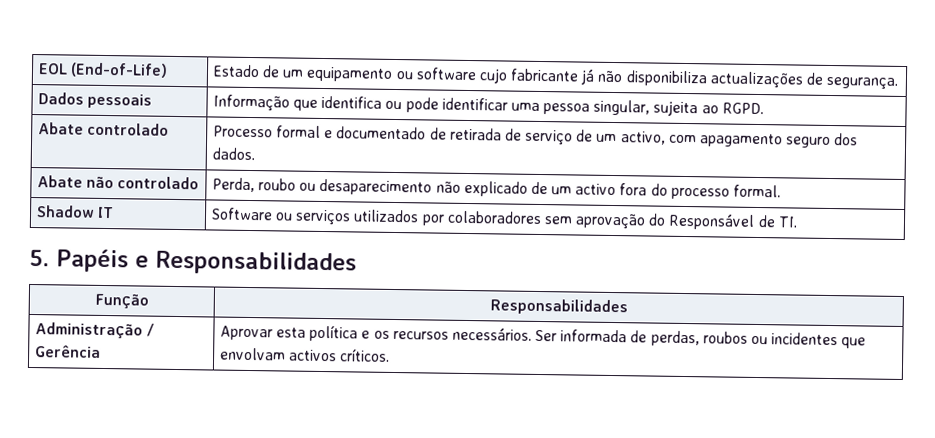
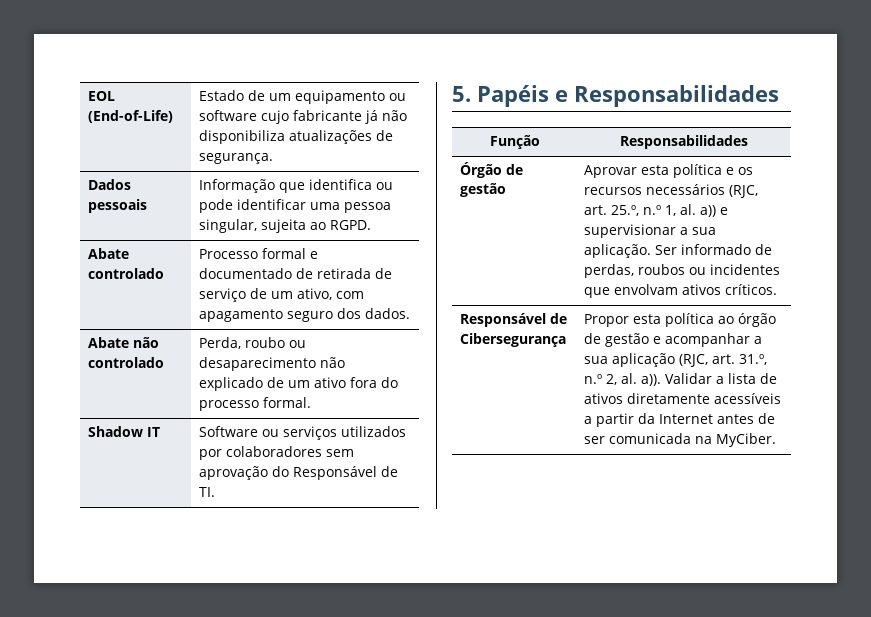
- EOL (End-of-Life) | Estado de um equipamento ou software cujo fabricante já não disponibiliza actualizações de segurança.
+ EOL (End-of-Life) | Estado de um equipamento ou software cujo fabricante já não disponibiliza atualizações de segurança.
- Abate controlado | Processo formal e documentado de retirada de serviço de um activo, com apagamento seguro dos dados.
+ Abate controlado | Processo formal e documentado de retirada de serviço de um ativo, com apagamento seguro dos dados.
- Abate não controlado | Perda, roubo ou desaparecimento não explicado de um activo fora do processo formal.
+ Abate não controlado | Perda, roubo ou desaparecimento não explicado de um ativo fora do processo formal.
- Administração / Gerência | Aprovar esta política e os recursos necessários. Ser informada de perdas, roubos ou incidentes que envolvam activos críticos.
+ Órgão de gestão | Aprovar esta política e os recursos necessários (RJC, art. 25.º, n.º 1, al. a)) e supervisionar a sua aplicação. Ser informado de perdas, roubos ou incidentes que envolvam ativos críticos.
+ Responsável de Cibersegurança | Propor esta política ao órgão de gestão e acompanhar a sua aplicação (RJC, art. 31.º, n.º 2, al. a)). Validar a lista de ativos diretamente acessíveis a partir da Internet antes de ser comunicada na MyCiber.

